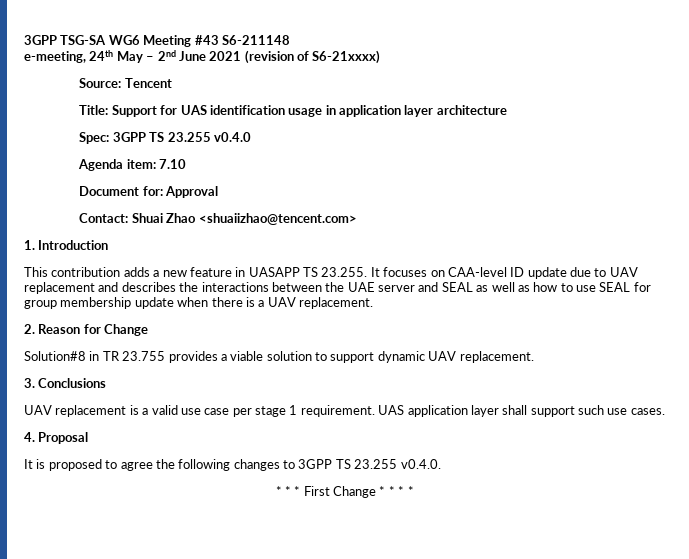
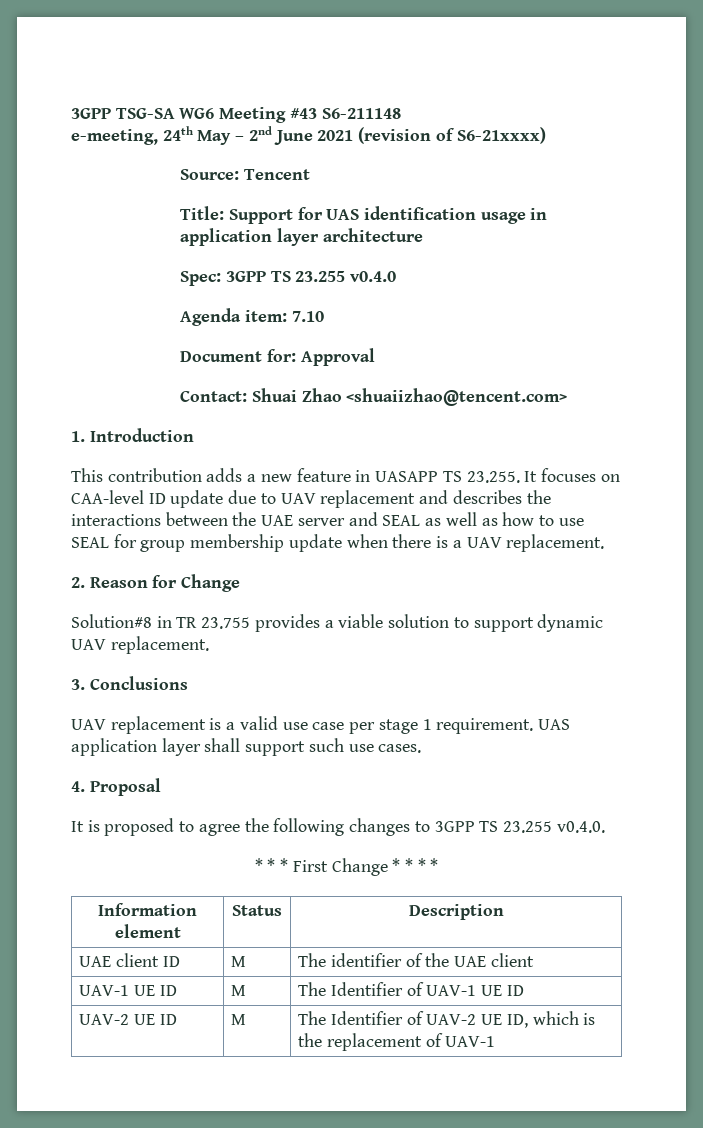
+ Information element | Status | Description
+ UAE client ID | M | The identifier of the UAE client
+ UAV-1 UE ID | M | The Identifier of UAV-1 UE ID
+ UAV-2 UE ID | M | The Identifier of UAV-2 UE ID, which is the replacement of UAV-1

